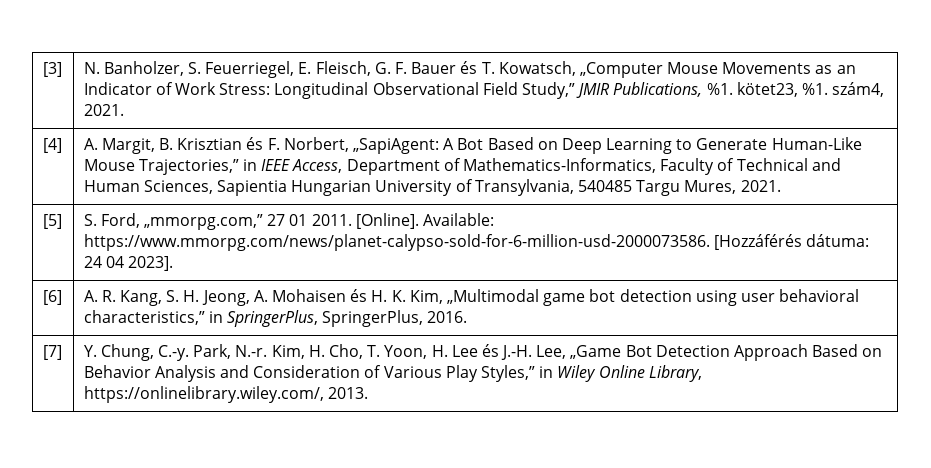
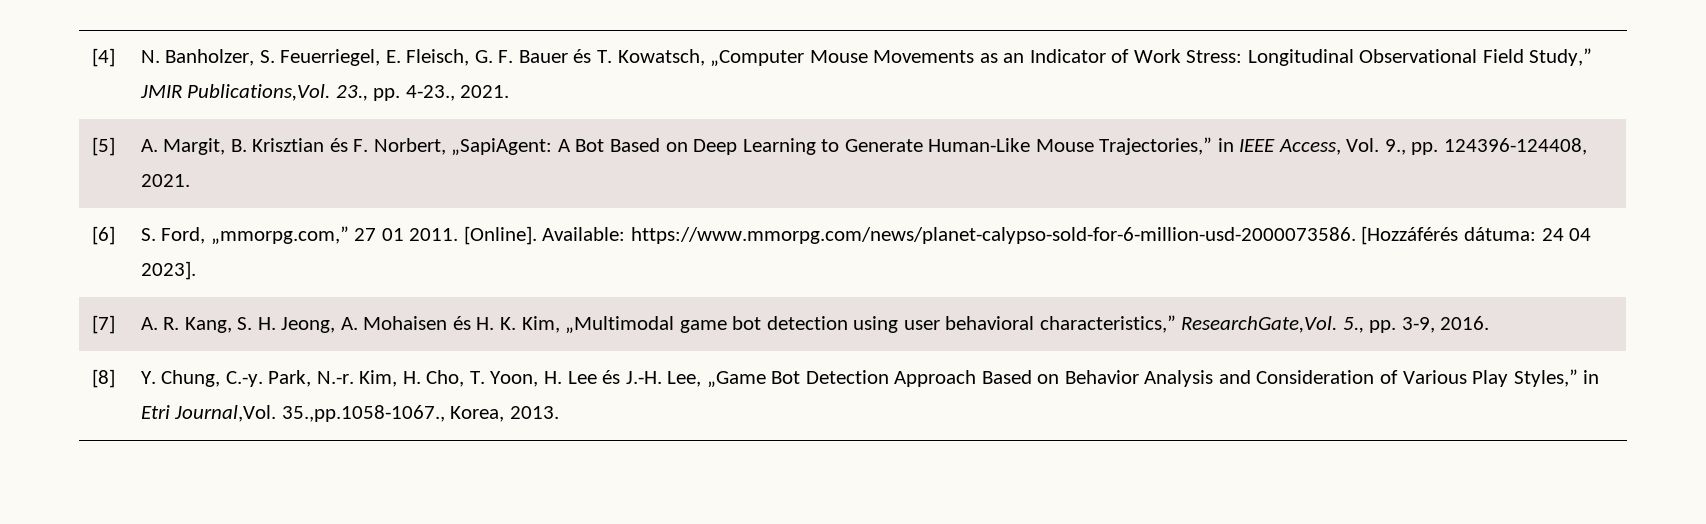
- [3] | N. Banholzer, S. Feuerriegel, E. Fleisch, G. F. Bauer és T. Kowatsch, „Computer Mouse Movements as an Indicator of Work Stress: Longitudinal Observational Field Study,” JMIR Publications, %1. kötet23, %1. szám4, 2021.
- [4] | A. Margit, B. Krisztian és F. Norbert, „SapiAgent: A Bot Based on Deep Learning to Generate Human-Like Mouse Trajectories,” in IEEE Access, Department of Mathematics-Informatics, Faculty of Technical and Human Sciences, Sapientia Hungarian University of Transylvania, 540485 Targu Mures, 2021.
- [5] | S. Ford, „mmorpg.com,” 27 01 2011. [Online]. Available: https://www.mmorpg.com/news/planet-calypso-sold-for-6-million-usd-2000073586. [Hozzáférés dátuma: 24 04 2023].
+ [4] | N. Banholzer, S. Feuerriegel, E. Fleisch, G. F. Bauer és T. Kowatsch, „Computer Mouse Movements as an Indicator of Work Stress: Longitudinal Observational Field Study,” JMIR Publications,Vol. 23., pp. 4-23., 2021.
+ [5] | A. Margit, B. Krisztian és F. Norbert, „SapiAgent: A Bot Based on Deep Learning to Generate Human-Like Mouse Trajectories,” in IEEE Access, Vol. 9., pp. 124396-124408, 2021.
+ [6] | S. Ford, „mmorpg.com,” 27 01 2011. [Online]. Available: https://www.mmorpg.com/news/planet-calypso-sold-for-6-million-usd-2000073586. [Hozzáférés dátuma: 24 04 2023].
- [6] | A. R. Kang, S. H. Jeong, A. Mohaisen és H. K. Kim, „Multimodal game bot detection using user behavioral characteristics,” in SpringerPlus, SpringerPlus, 2016.
+ [7] | A. R. Kang, S. H. Jeong, A. Mohaisen és H. K. Kim, „Multimodal game bot detection using user behavioral characteristics,” ResearchGate,Vol. 5., pp. 3-9, 2016.
- [7] | Y. Chung, C.-y. Park, N.-r. Kim, H. Cho, T. Yoon, H. Lee és J.-H. Lee, „Game Bot Detection Approach Based on Behavior Analysis and Consideration of Various Play Styles,” in Wiley Online Library, https://onlinelibrary.wiley.com/, 2013.
+ [8] | Y. Chung, C.-y. Park, N.-r. Kim, H. Cho, T. Yoon, H. Lee és J.-H. Lee, „Game Bot Detection Approach Based on Behavior Analysis and Consideration of Various Play Styles,” in Etri Journal,Vol. 35.,pp.1058-1067., Korea, 2013.

